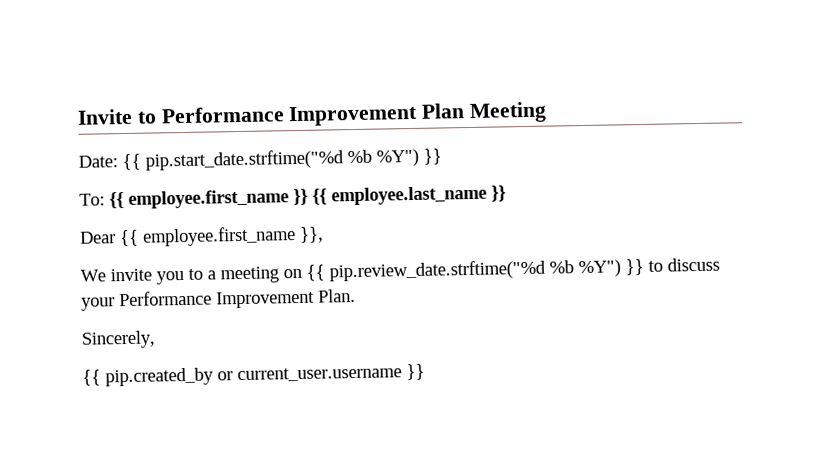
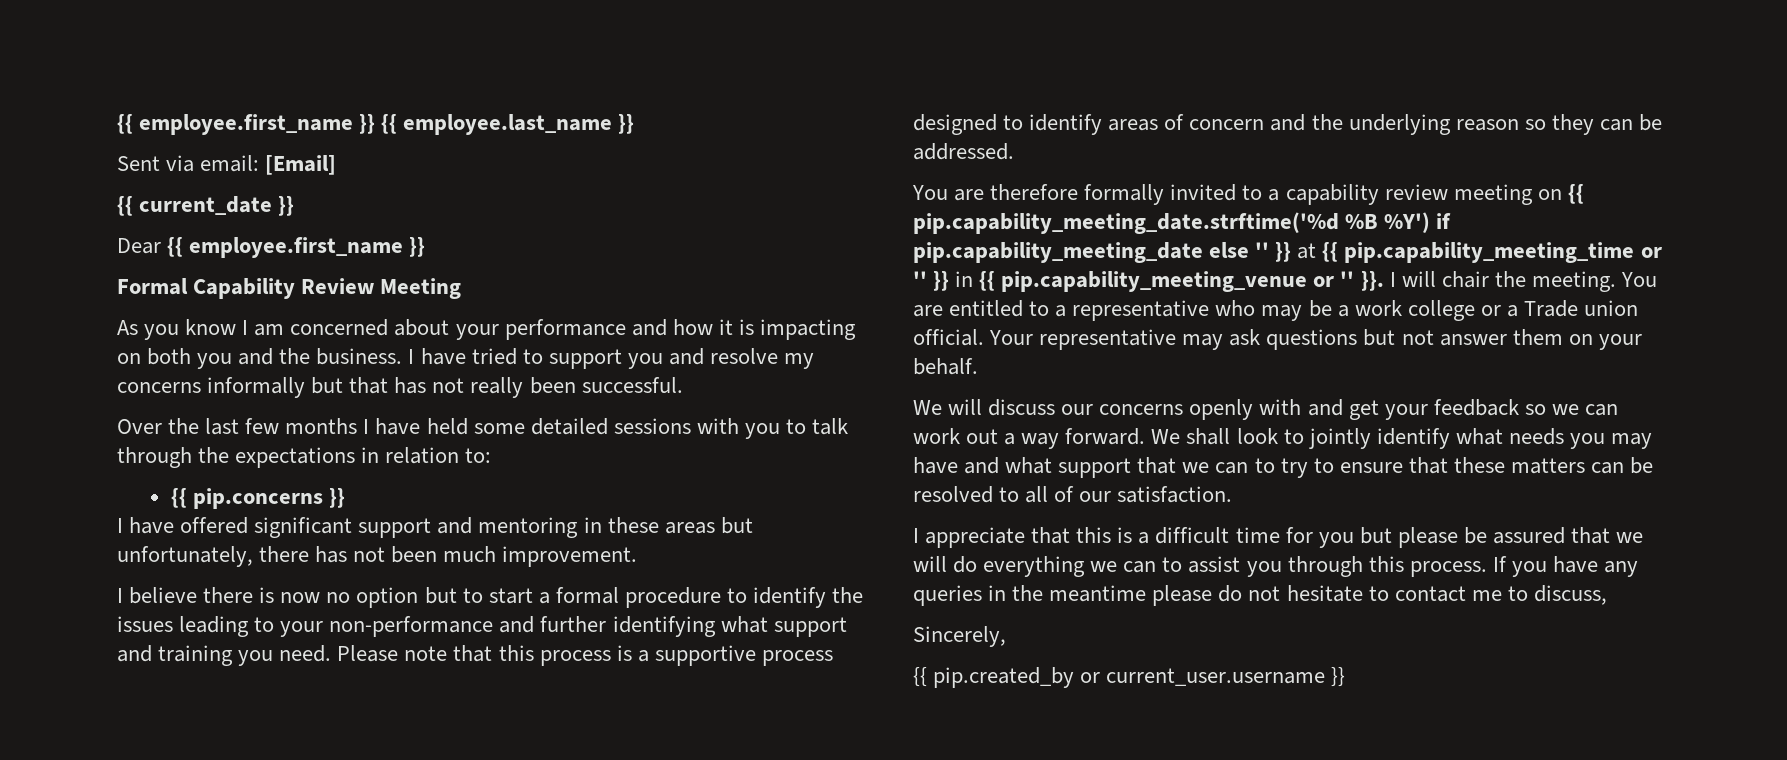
- Invite to Performance Improvement Plan Meeting
- Date: {{ pip.start_date.strftime("%d %b %Y") }}
- To: {{ employee.first_name }} {{ employee.last_name }}
+ {{ employee.first_name }} {{ employee.last_name }}
- Dear {{ employee.first_name }},
- We invite you to a meeting on {{ pip.review_date.strftime("%d %b %Y") }} to discuss your Performance Improvement Plan.
+ Sent via email: [Email]
+ {{ current_date }}
+ Dear {{ employee.first_name }}
+ Formal Capability Review Meeting
+ As you know I am concerned about your performance and how it is impacting on both you and the business. I have tried to support you and resolve my concerns informally but that has not really been successful.
+ Over the last few months I have held some detailed sessions with you to talk through the expectations in relation to:
+ {{ pip.concerns }}
+ I have offered significant support and mentoring in these areas but unfortunately, there has not been much improvement.
+ I believe there is now no option but to start a formal procedure to identify the issues leading to your non-performance and further identifying what support and training you need. Please note that this process is a supportive process designed to identify areas of concern and the underlying reason so they can be addressed.
+ You are therefore formally invited to a capability review meeting on {{ pip.capability_meeting_date.strftime('%d %B %Y') if pip.capability_meeting_date else '' }} at {{ pip.capability_meeting_time or '' }} in {{ pip.capability_meeting_venue or '' }}. I will chair the meeting. You are entitled to a representative who may be a work college or a Trade union official. Your representative may ask questions but not answer them on your behalf.
+ We will discuss our concerns openly with and get your feedback so we can work out a way forward. We shall look to jointly identify what needs you may have and what support that we can to try to ensure that these matters can be resolved to all of our satisfaction.
+ I appreciate that this is a difficult time for you but please be assured that we will do everything we can to assist you through this process. If you have any queries in the meantime please do not hesitate to contact me to discuss,

